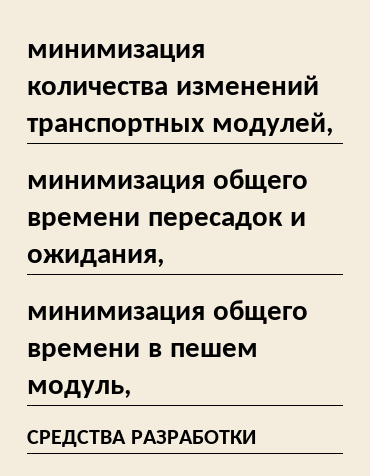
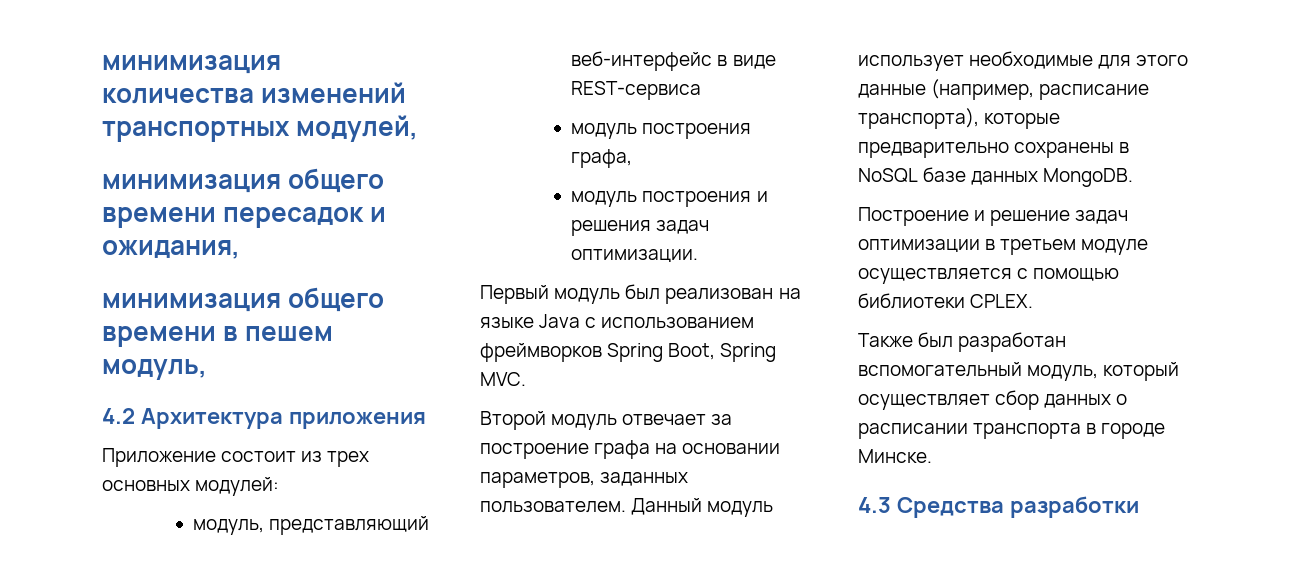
- СРЕДСТВА РАЗРАБОТКИ
+ 4.2 Архитектура приложения
+ Приложение состоит из трех основных модулей:
+ модуль, представляющий веб-интерфейс в виде REST-сервиса
+ модуль построения графа,
+ модуль построения и решения задач оптимизации.
+ Первый модуль был реализован на языке Java с использованием фреймворков Spring Boot, Spring MVC.
+ Второй модуль отвечает за построение графа на основании параметров, заданных пользователем. Данный модуль использует необходимые для этого данные (например, расписание транспорта), которые предварительно сохранены в NoSQL базе данных MongoDB.
+ Построение и решение задач оптимизации в третьем модуле осуществляется с помощью библиотеки CPLEX.
+ Также был разработан вспомогательный модуль, который осуществляет сбор данных о расписании транспорта в городе Минске.
+ 4.3 Средства разработки

